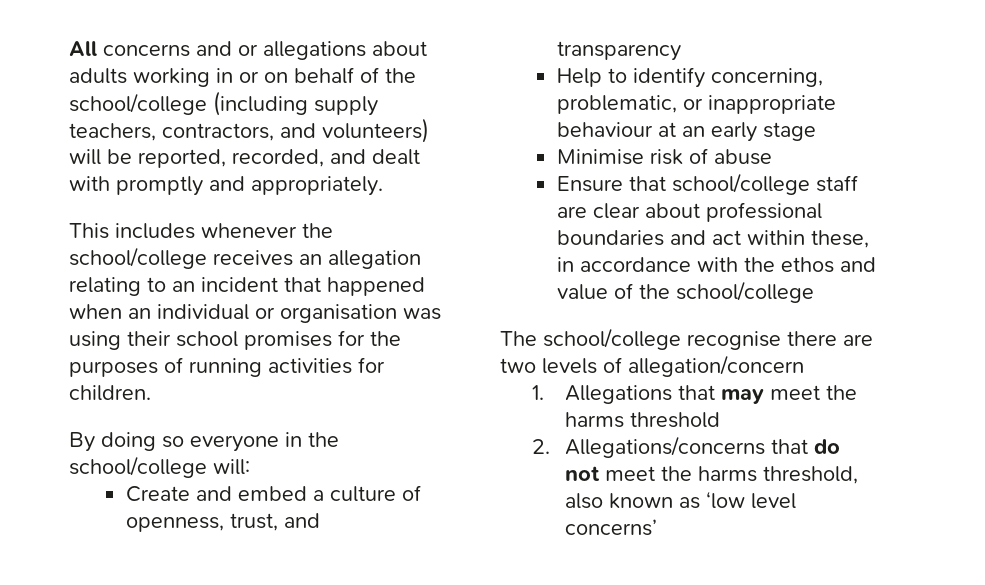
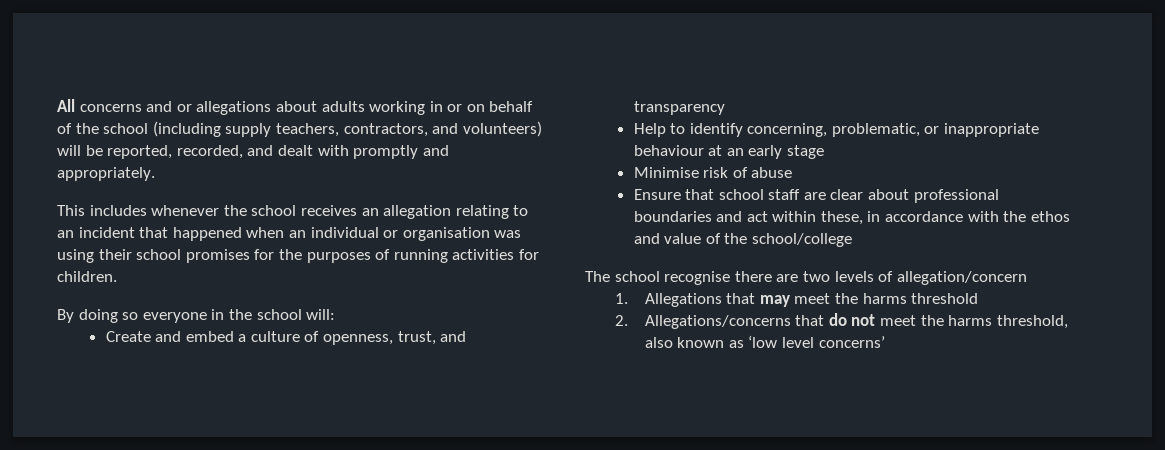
- All concerns and or allegations about adults working in or on behalf of the school/college (including supply teachers, contractors, and volunteers) will be reported, recorded, and dealt with promptly and appropriately.
+ All concerns and or allegations about adults working in or on behalf of the school (including supply teachers, contractors, and volunteers) will be reported, recorded, and dealt with promptly and appropriately.
- This includes whenever the school/college receives an allegation relating to an incident that happened when an individual or organisation was using their school promises for the purposes of running activities for children.
+ This includes whenever the school receives an allegation relating to an incident that happened when an individual or organisation was using their school promises for the purposes of running activities for children.
- By doing so everyone in the school/college will:
+ By doing so everyone in the school will:
- Ensure that school/college staff are clear about professional boundaries and act within these, in accordance with the ethos and value of the school/college
+ Ensure that school staff are clear about professional boundaries and act within these, in accordance with the ethos and value of the school/college
- The school/college recognise there are two levels of allegation/concern
+ The school recognise there are two levels of allegation/concern

